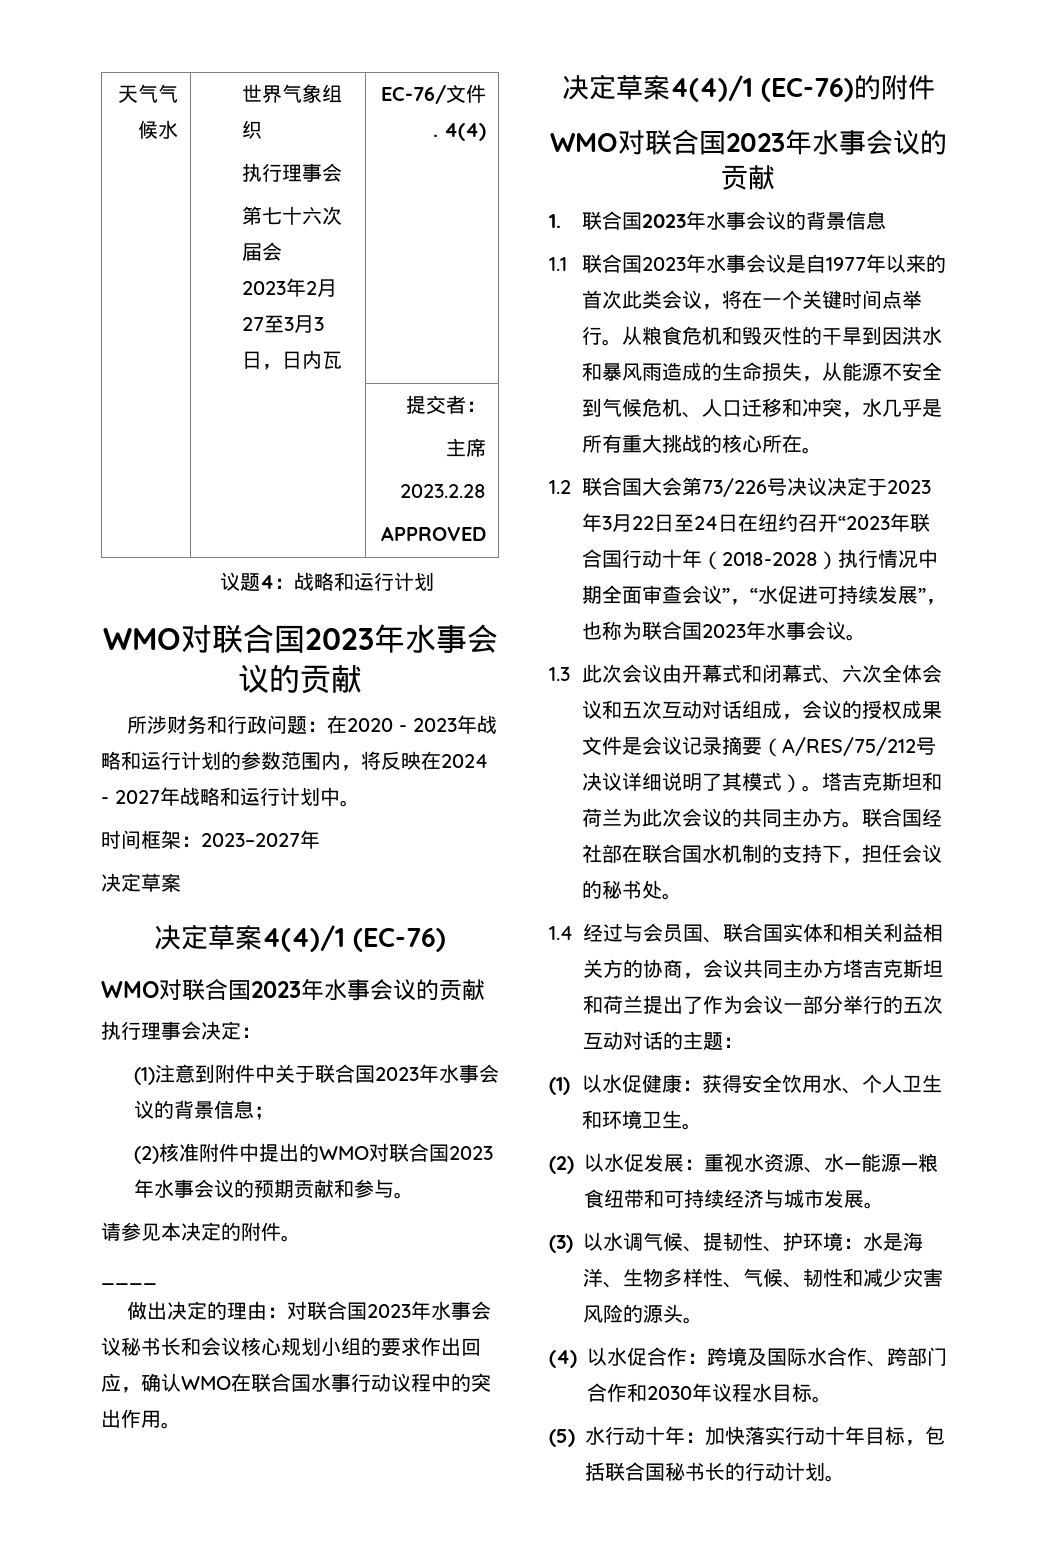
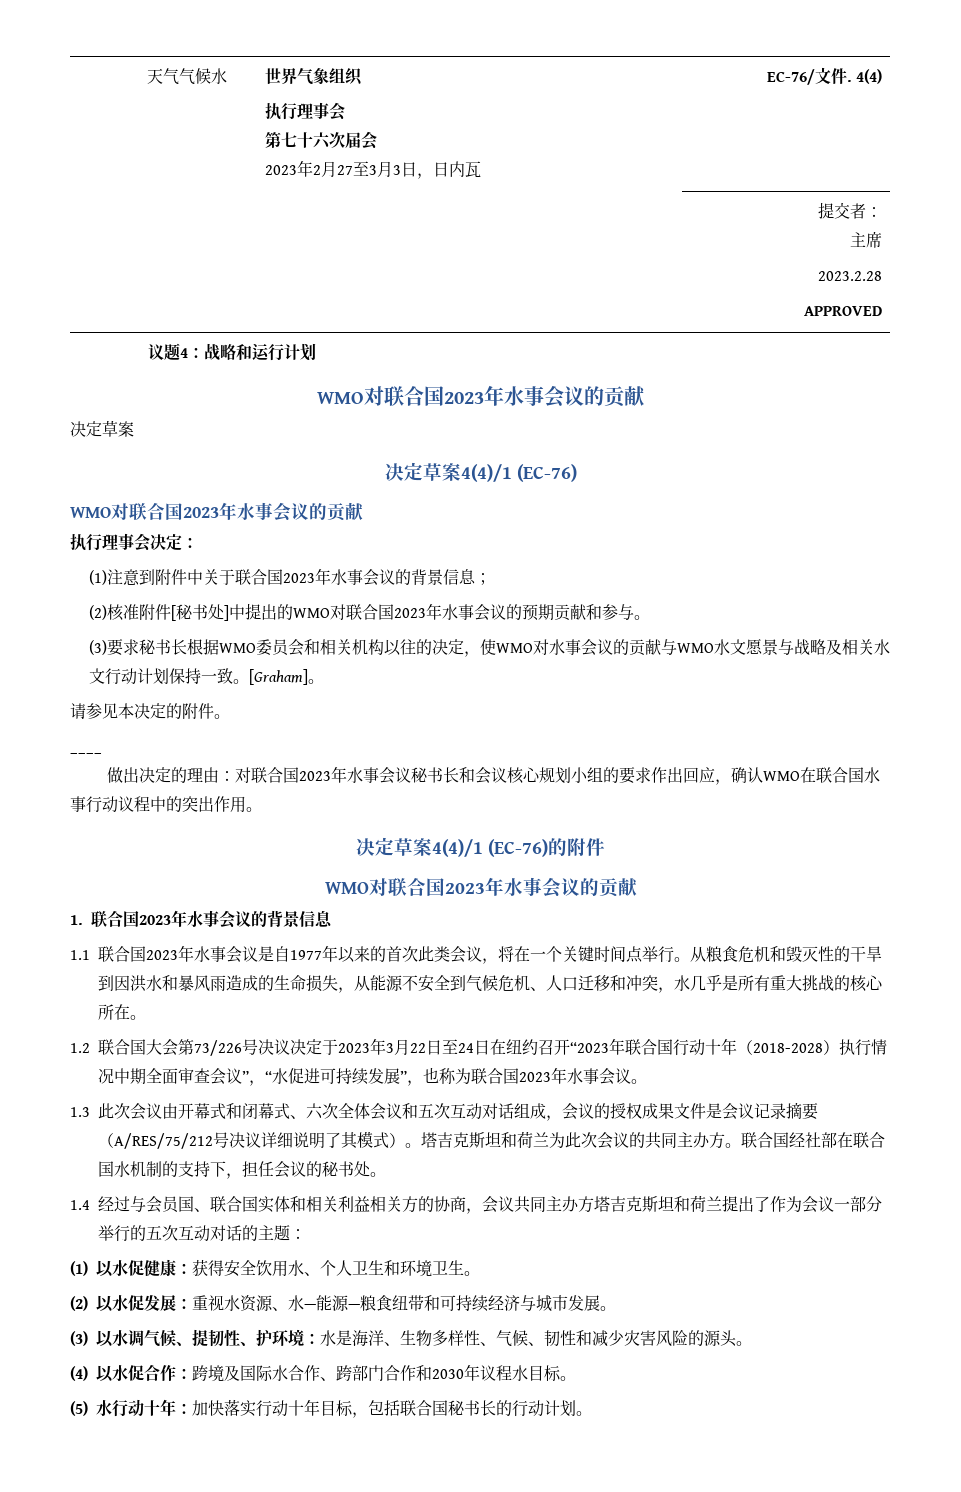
- 所涉财务和行政问题：在2020 - 2023年战略和运行计划的参数范围内，将反映在2024 - 2027年战略和运行计划中。
- 时间框架：2023–2027年
- (2)核准附件中提出的WMO对联合国2023年水事会议的预期贡献和参与。
+ (2)核准附件[秘书处]中提出的WMO对联合国2023年水事会议的预期贡献和参与。
+ (3)要求秘书长根据WMO委员会和相关机构以往的决定，使WMO对水事会议的贡献与WMO水文愿景与战略及相关水文行动计划保持一致。[Graham]。

